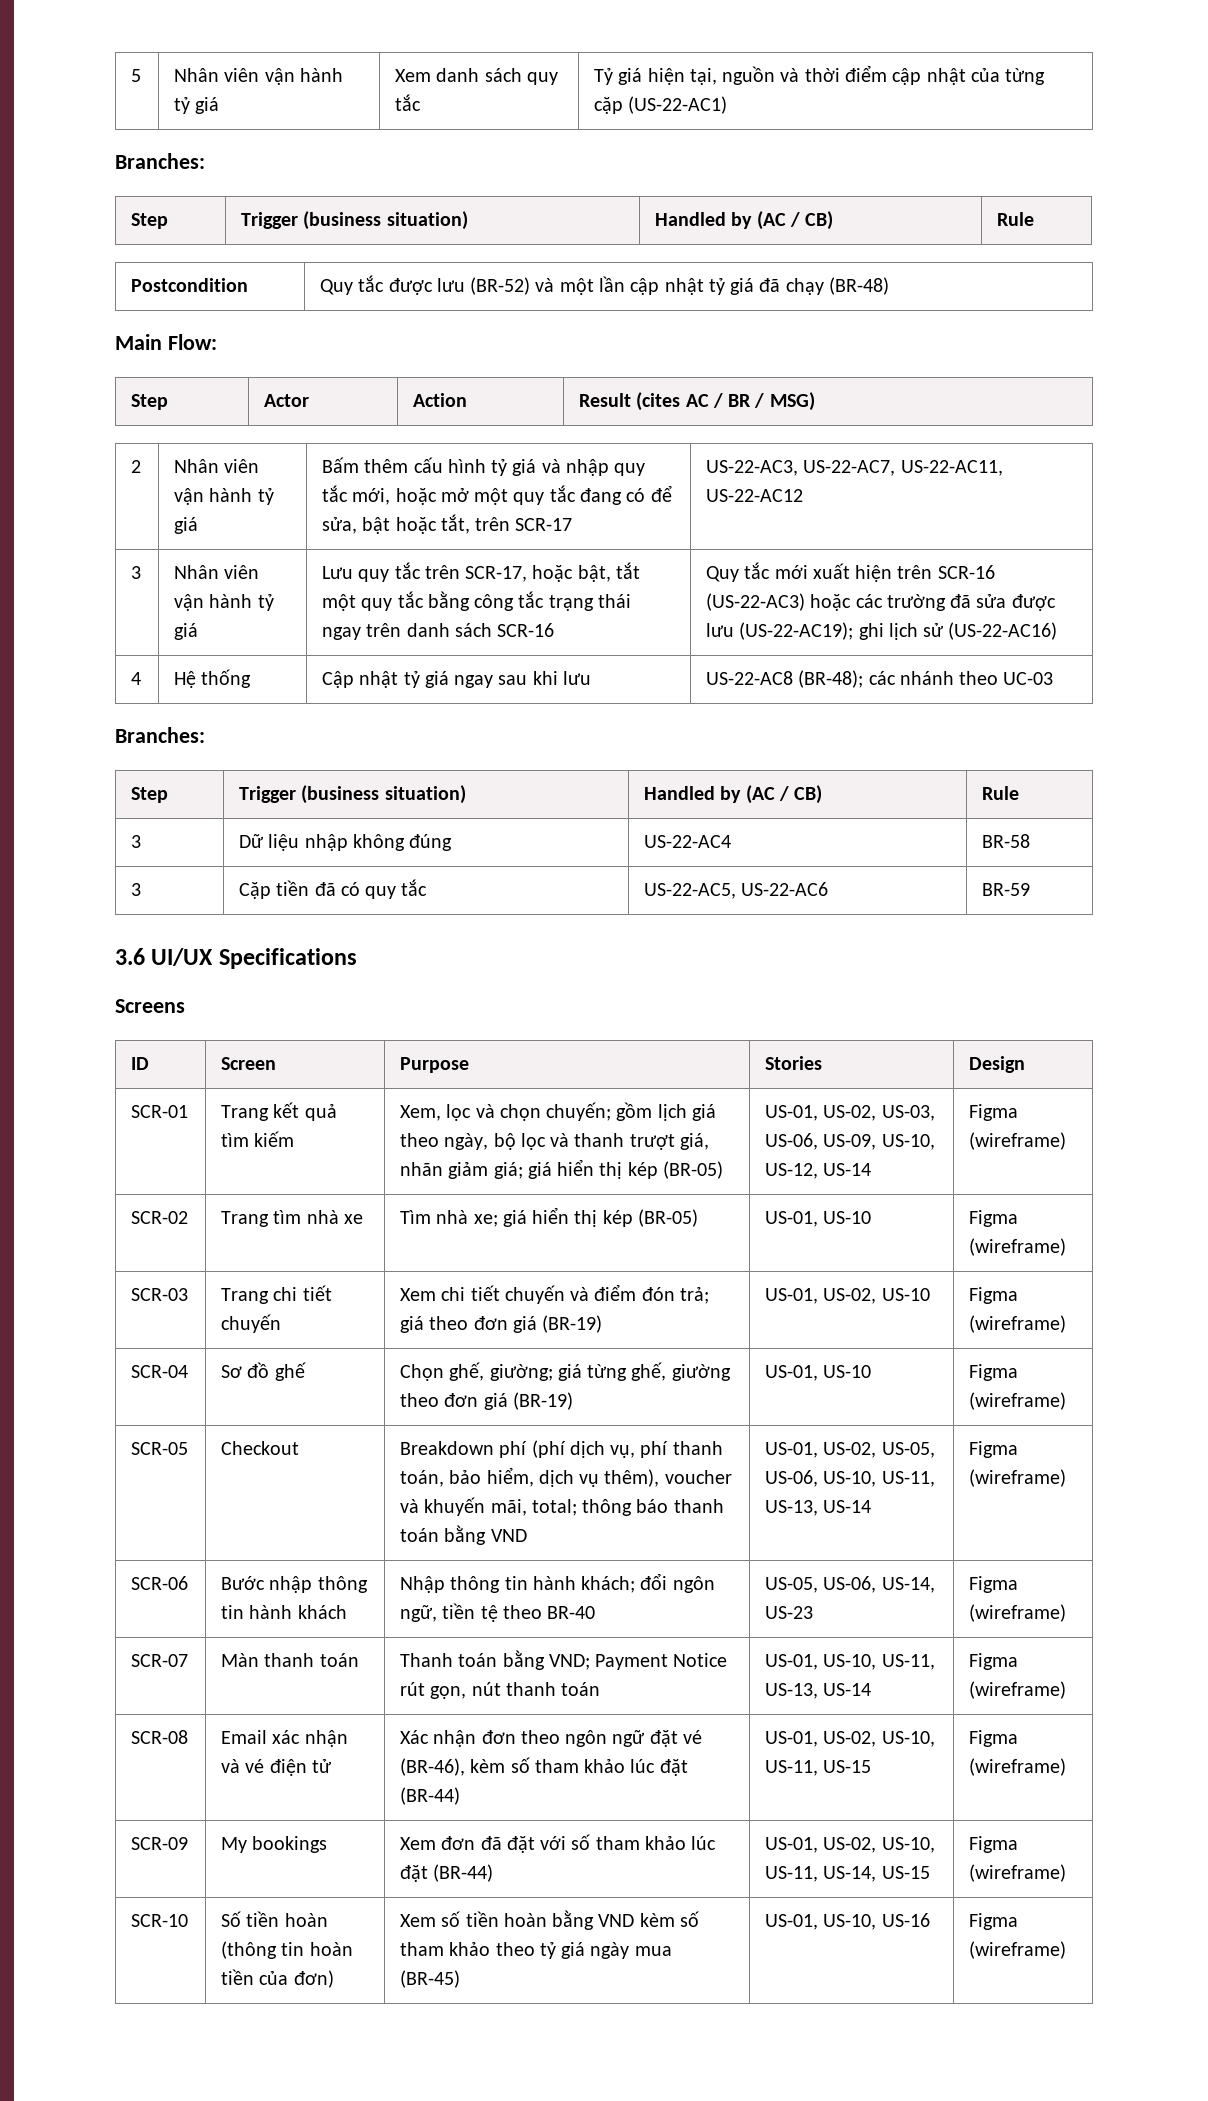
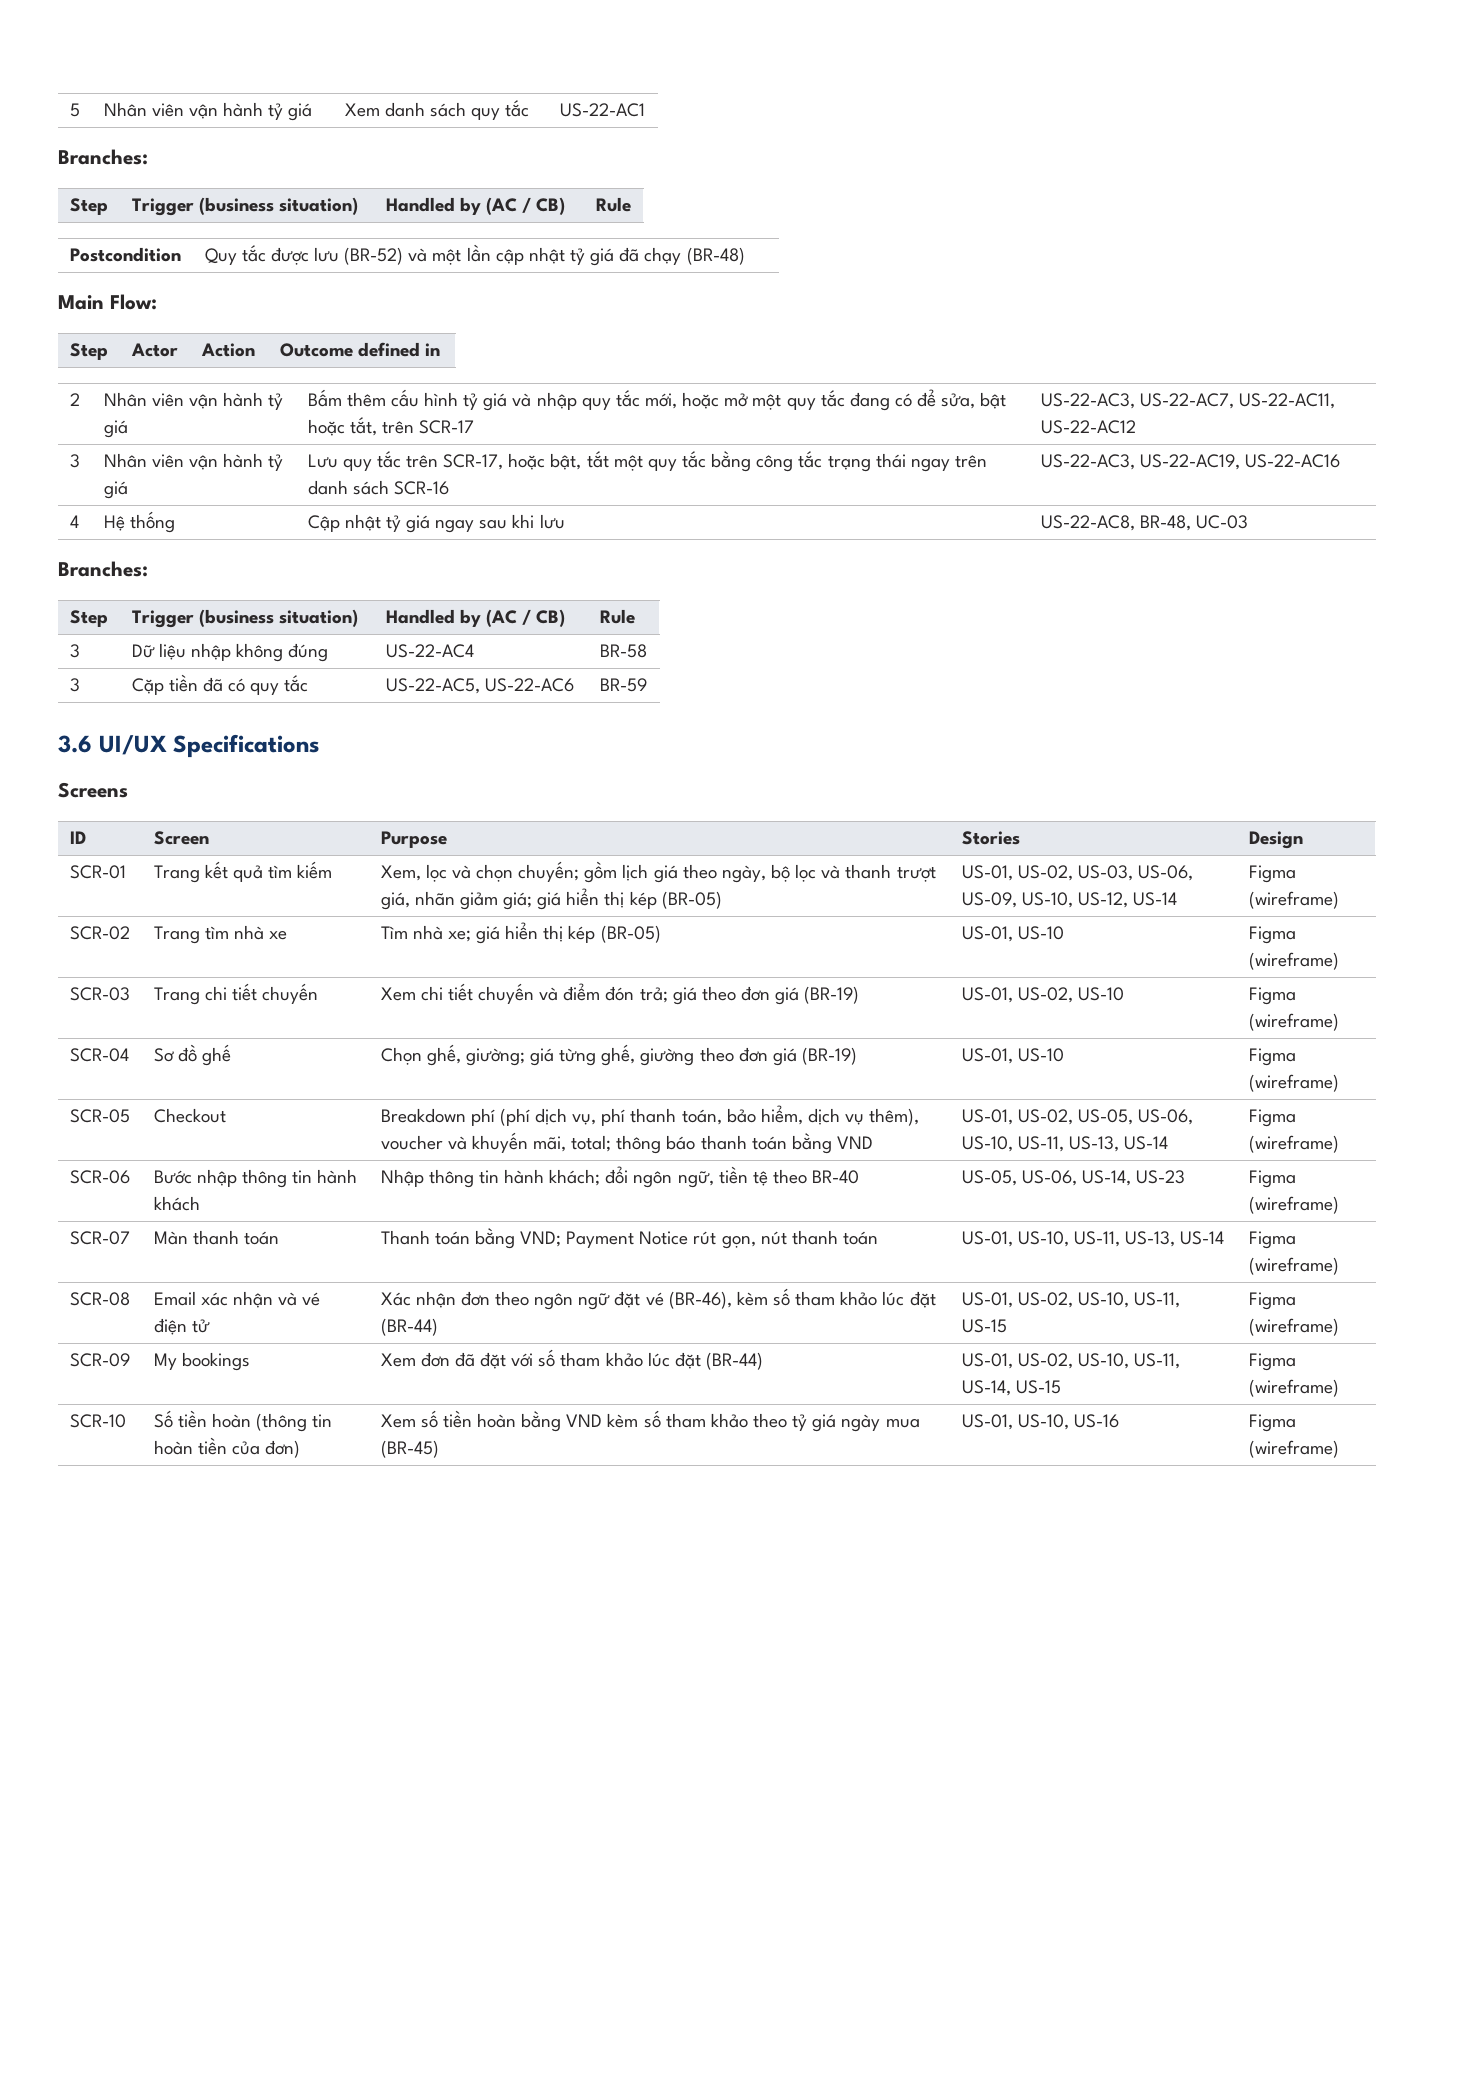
- 5 | Nhân viên vận hành tỷ giá | Xem danh sách quy tắc | Tỷ giá hiện tại, nguồn và thời điểm cập nhật của từng cặp (US-22-AC1)
+ 5 | Nhân viên vận hành tỷ giá | Xem danh sách quy tắc | US-22-AC1
- Step | Actor | Action | Result (cites AC / BR / MSG)
+ Step | Actor | Action | Outcome defined in
- Quy tắc mới xuất hiện trên SCR-16 (US-22-AC3) hoặc các trường đã sửa được lưu (US-22-AC19); ghi lịch sử (US-22-AC16)
+ US-22-AC3, US-22-AC19, US-22-AC16
- 4 | Hệ thống | Cập nhật tỷ giá ngay sau khi lưu | US-22-AC8 (BR-48); các nhánh theo UC-03
+ 4 | Hệ thống | Cập nhật tỷ giá ngay sau khi lưu | US-22-AC8, BR-48, UC-03

